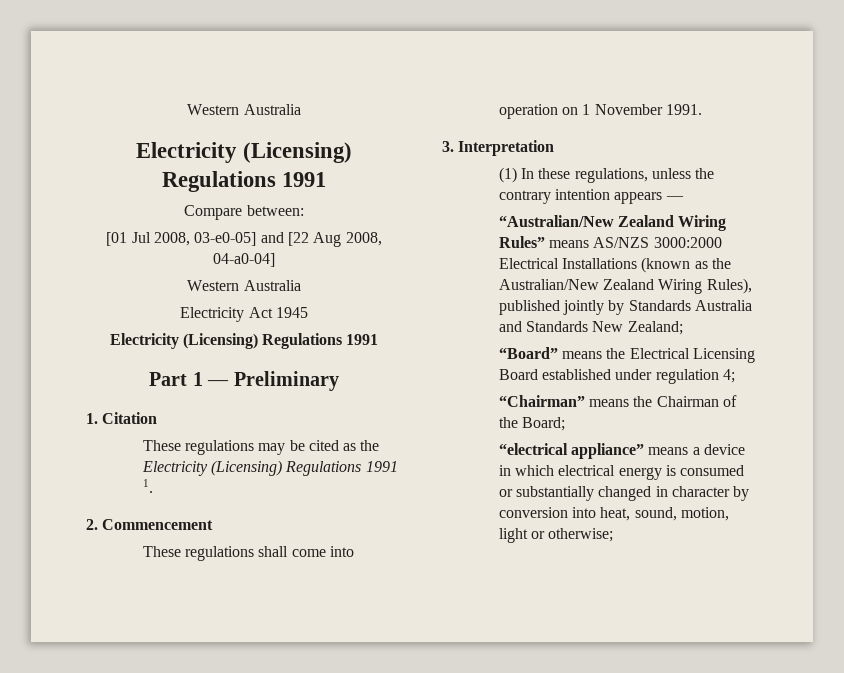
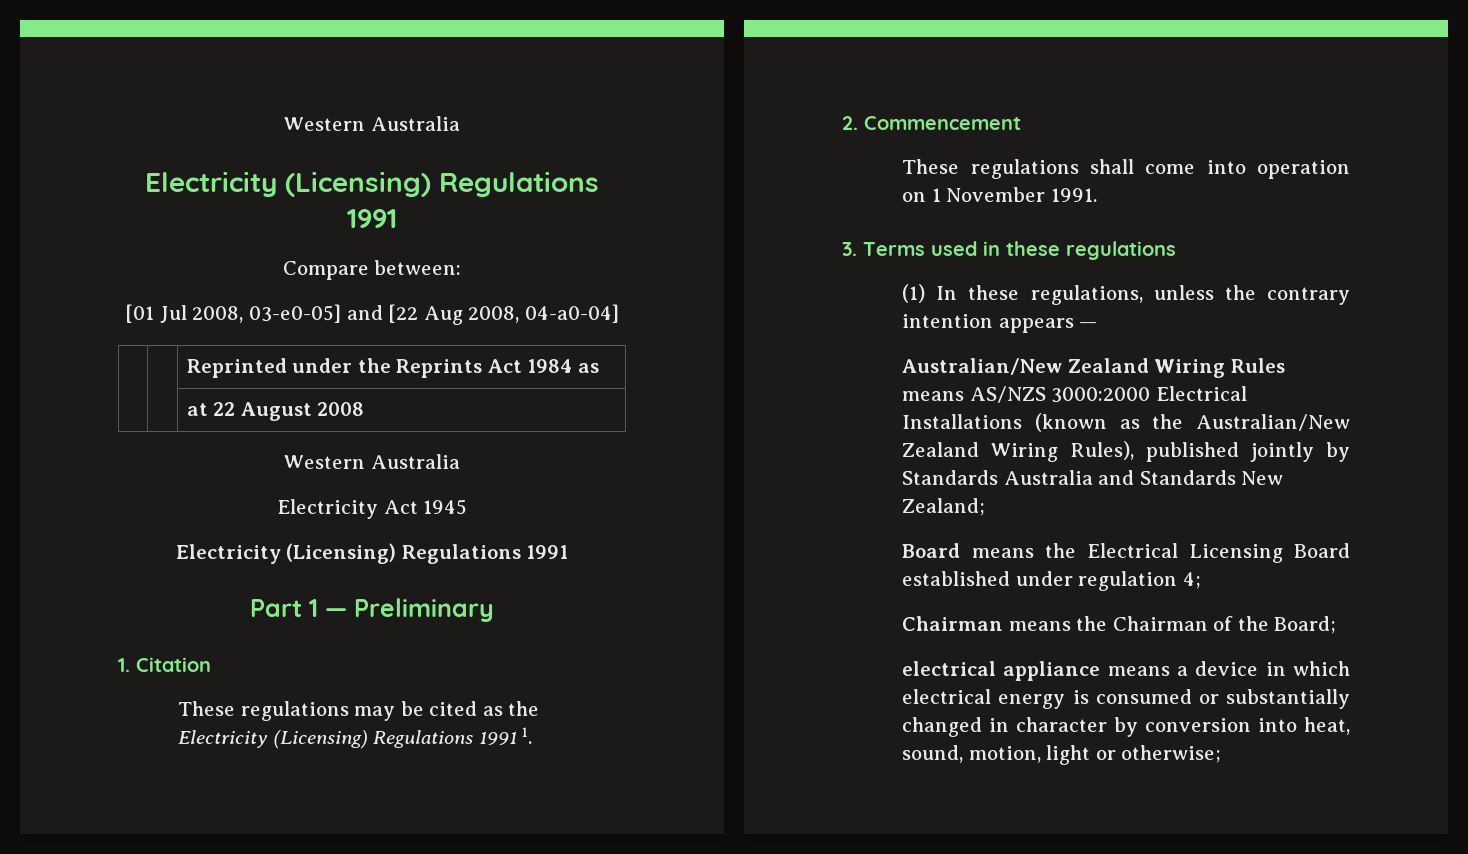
+ | | Reprinted under the Reprints Act 1984 as
+ | | at 22 August 2008
- 3. Interpretation
+ 3. Terms used in these regulations
- “Australian/New Zealand Wiring Rules” means AS/NZS 3000:2000 Electrical Installations (known as the Australian/New Zealand Wiring Rules), published jointly by Standards Australia and Standards New Zealand;
+ Australian/New Zealand Wiring Rules means AS/NZS 3000:2000 Electrical Installations (known as the Australian/New Zealand Wiring Rules), published jointly by Standards Australia and Standards New Zealand;
- “Board” means the Electrical Licensing Board established under regulation 4;
+ Board means the Electrical Licensing Board established under regulation 4;
- “Chairman” means the Chairman of the Board;
+ Chairman means the Chairman of the Board;
- “electrical appliance” means a device in which electrical energy is consumed or substantially changed in character by conversion into heat, sound, motion, light or otherwise;
+ electrical appliance means a device in which electrical energy is consumed or substantially changed in character by conversion into heat, sound, motion, light or otherwise;

